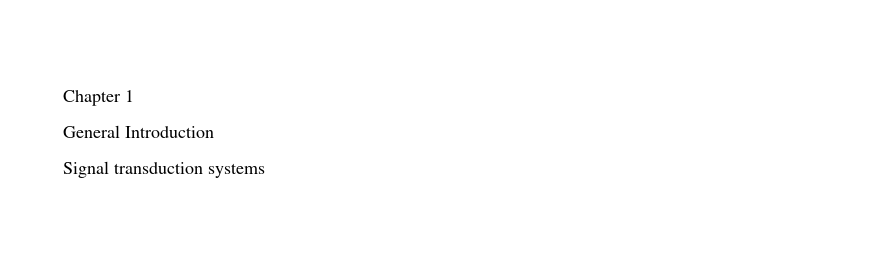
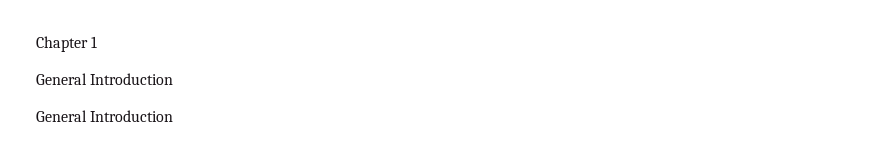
  Chapter 1
  General Introduction
- Signal transduction systems
+ General Introduction

